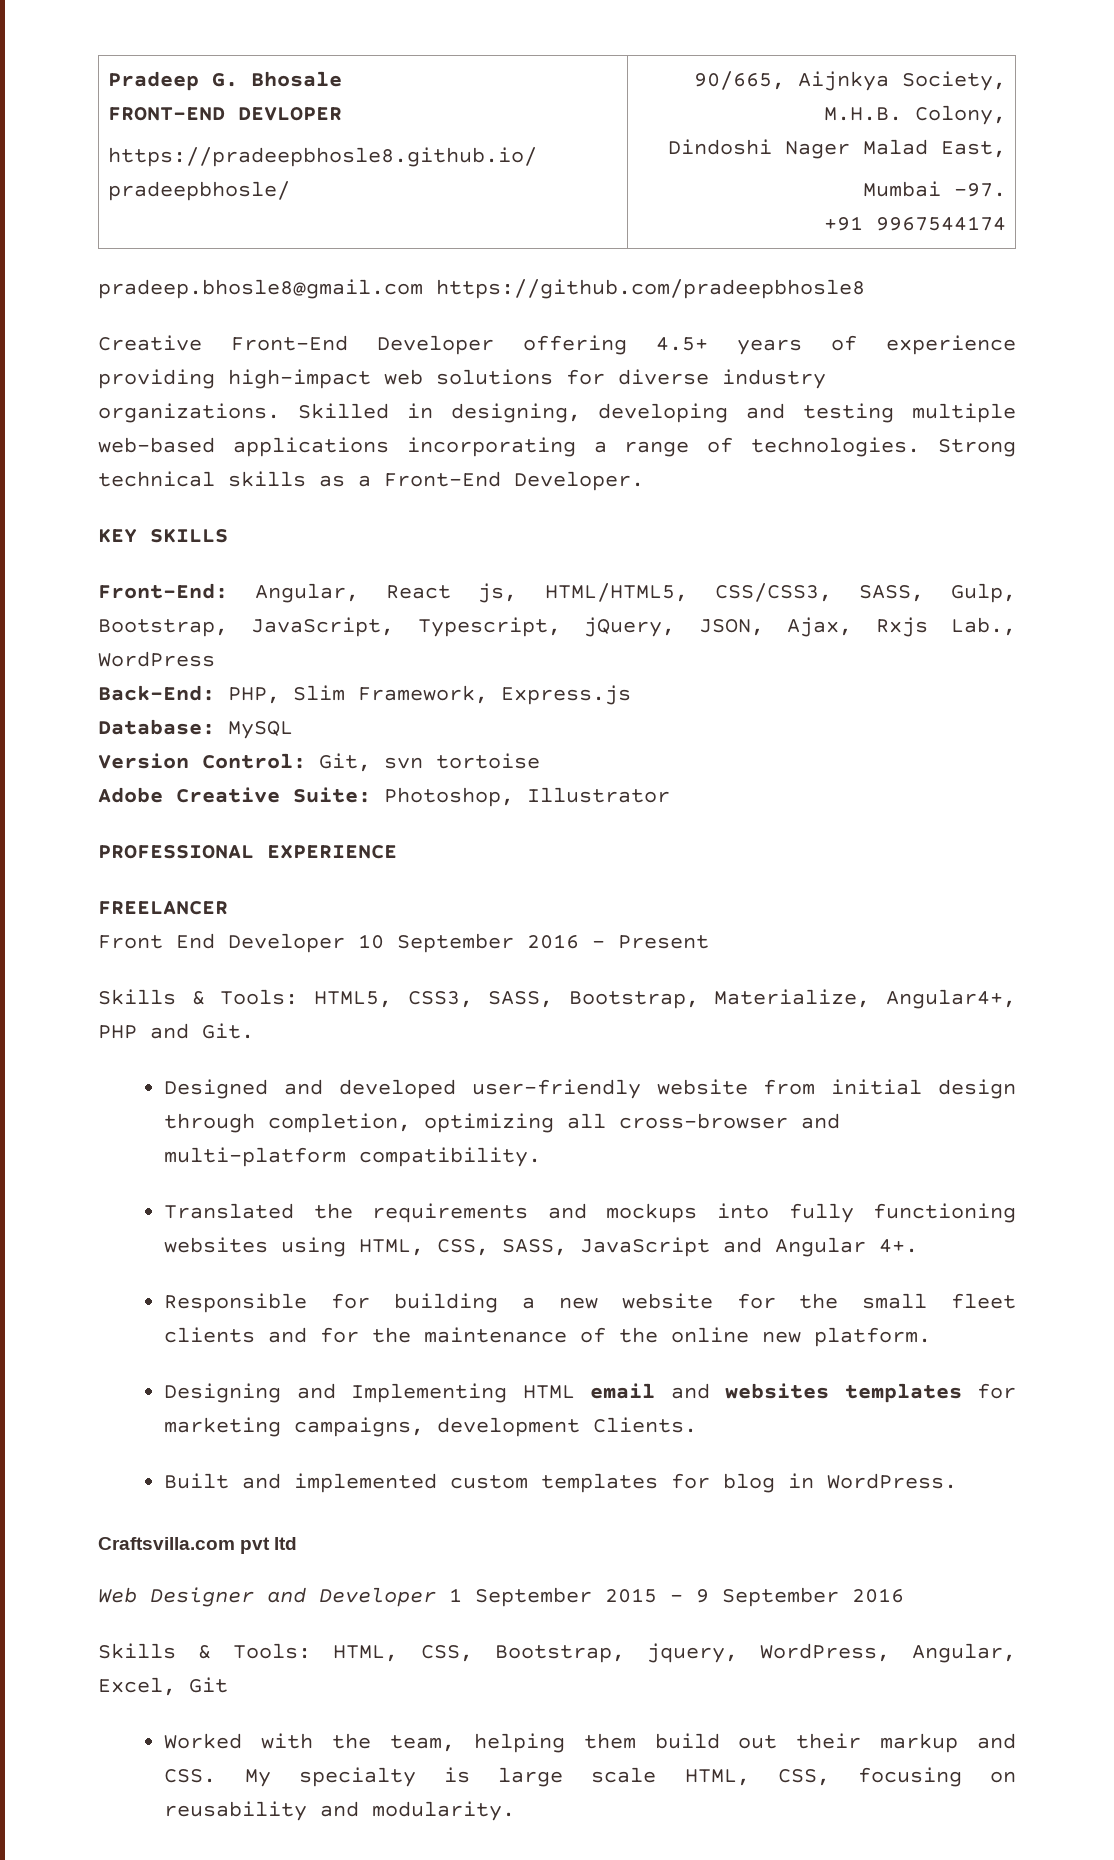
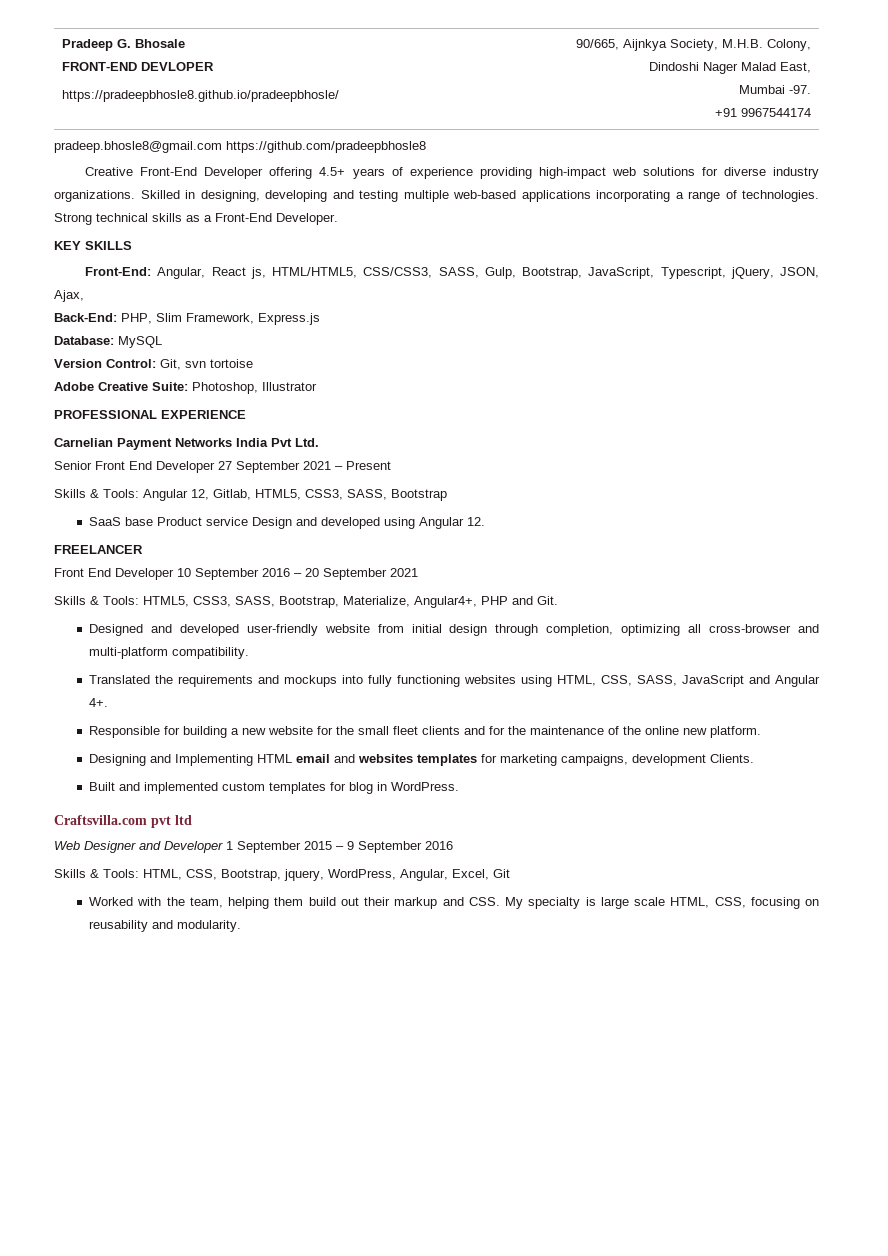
- Front-End: Angular, React js, HTML/HTML5, CSS/CSS3, SASS, Gulp, Bootstrap, JavaScript, Typescript, jQuery, JSON, Ajax, Rxjs Lab., WordPress
+ Front-End: Angular, React js, HTML/HTML5, CSS/CSS3, SASS, Gulp, Bootstrap, JavaScript, Typescript, jQuery, JSON, Ajax,
+ Carnelian Payment Networks India Pvt Ltd.
+ Senior Front End Developer 27 September 2021 – Present
+ Skills & Tools: Angular 12, Gitlab, HTML5, CSS3, SASS, Bootstrap
+ SaaS base Product service Design and developed using Angular 12.
- Front End Developer 10 September 2016 – Present
+ Front End Developer 10 September 2016 – 20 September 2021

